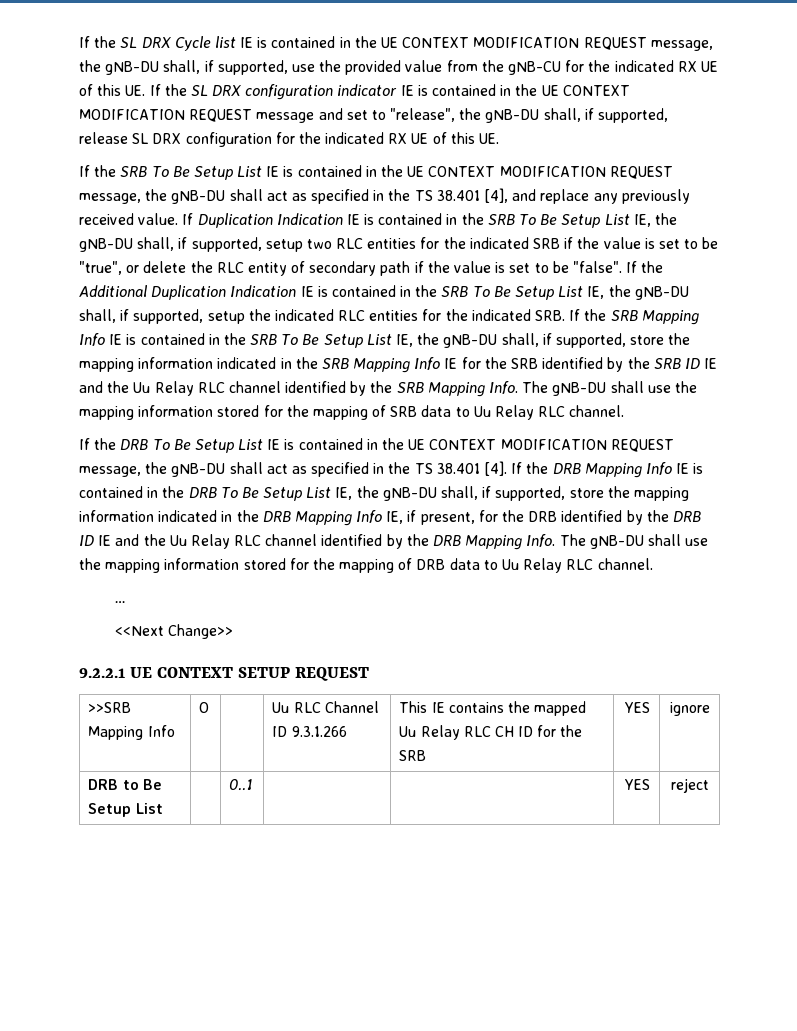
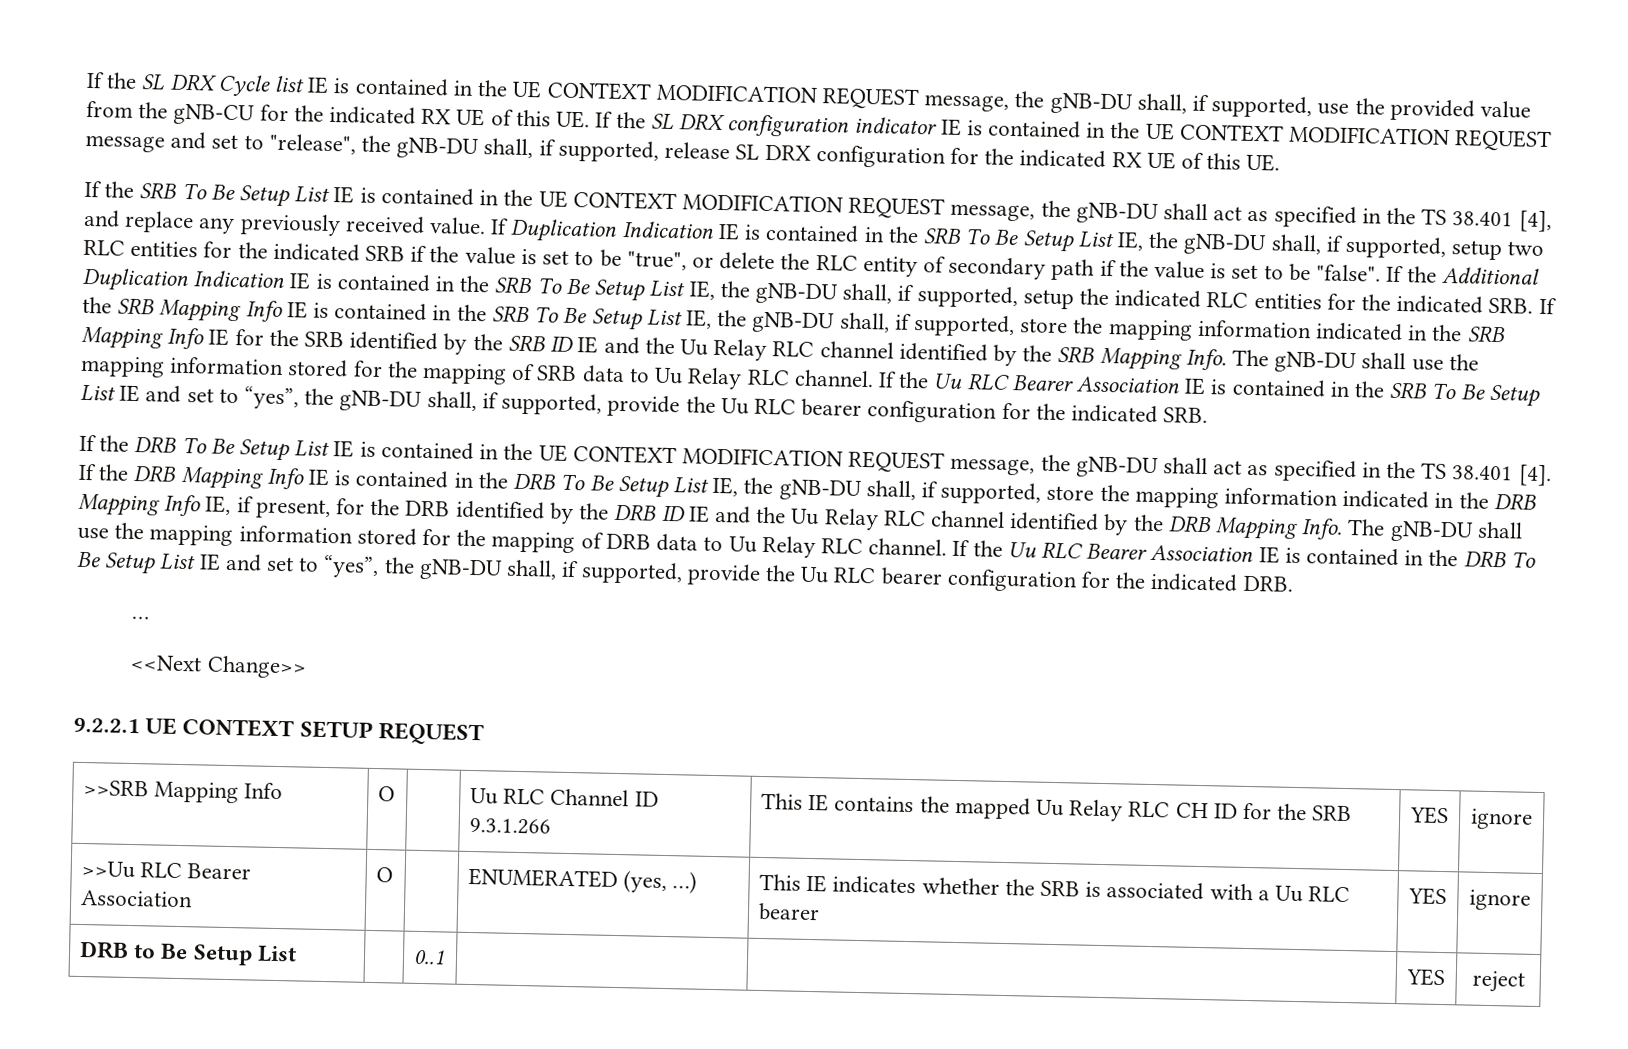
+ If the Uu RLC Bearer Association IE is contained in the SRB To Be Setup List IE and set to “yes”, the gNB-DU shall, if supported, provide the Uu RLC bearer configuration for the indicated SRB.
+ If the Uu RLC Bearer Association IE is contained in the DRB To Be Setup List IE and set to “yes”, the gNB-DU shall, if supported, provide the Uu RLC bearer configuration for the indicated DRB.
+ >>Uu RLC Bearer Association | O | | ENUMERATED (yes, …) | This IE indicates whether the SRB is associated with a Uu RLC bearer | YES | ignore

